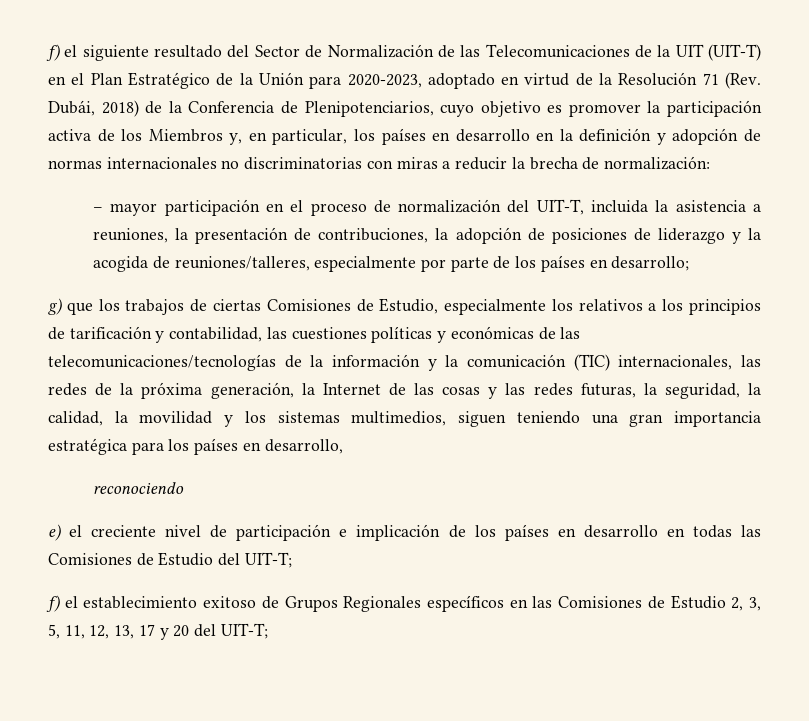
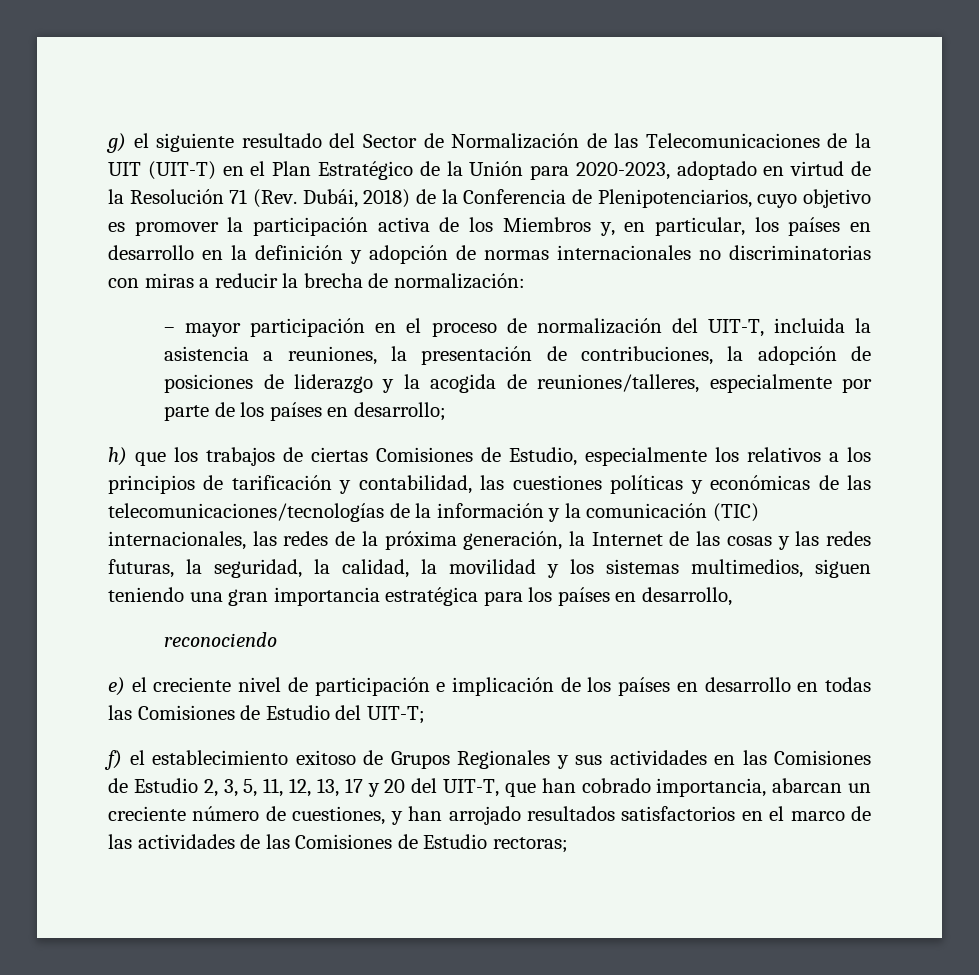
- f) el siguiente resultado del Sector de Normalización de las Telecomunicaciones de la UIT (UIT-T) en el Plan Estratégico de la Unión para 2020-2023, adoptado en virtud de la Resolución 71 (Rev. Dubái, 2018) de la Conferencia de Plenipotenciarios, cuyo objetivo es promover la participación activa de los Miembros y, en particular, los países en desarrollo en la definición y adopción de normas internacionales no discriminatorias con miras a reducir la brecha de normalización:
+ g) el siguiente resultado del Sector de Normalización de las Telecomunicaciones de la UIT (UIT-T) en el Plan Estratégico de la Unión para 2020-2023, adoptado en virtud de la Resolución 71 (Rev. Dubái, 2018) de la Conferencia de Plenipotenciarios, cuyo objetivo es promover la participación activa de los Miembros y, en particular, los países en desarrollo en la definición y adopción de normas internacionales no discriminatorias con miras a reducir la brecha de normalización:
- g) que los trabajos de ciertas Comisiones de Estudio, especialmente los relativos a los principios de tarificación y contabilidad, las cuestiones políticas y económicas de las telecomunicaciones/tecnologías de la información y la comunicación (TIC) internacionales, las redes de la próxima generación, la Internet de las cosas y las redes futuras, la seguridad, la calidad, la movilidad y los sistemas multimedios, siguen teniendo una gran importancia estratégica para los países en desarrollo,
+ h) que los trabajos de ciertas Comisiones de Estudio, especialmente los relativos a los principios de tarificación y contabilidad, las cuestiones políticas y económicas de las telecomunicaciones/tecnologías de la información y la comunicación (TIC) internacionales, las redes de la próxima generación, la Internet de las cosas y las redes futuras, la seguridad, la calidad, la movilidad y los sistemas multimedios, siguen teniendo una gran importancia estratégica para los países en desarrollo,
- f) el establecimiento exitoso de Grupos Regionales específicos en las Comisiones de Estudio 2, 3, 5, 11, 12, 13, 17 y 20 del UIT-T;
+ f) el establecimiento exitoso de Grupos Regionales y sus actividades en las Comisiones de Estudio 2, 3, 5, 11, 12, 13, 17 y 20 del UIT-T, que han cobrado importancia, abarcan un creciente número de cuestiones, y han arrojado resultados satisfactorios en el marco de las actividades de las Comisiones de Estudio rectoras;

